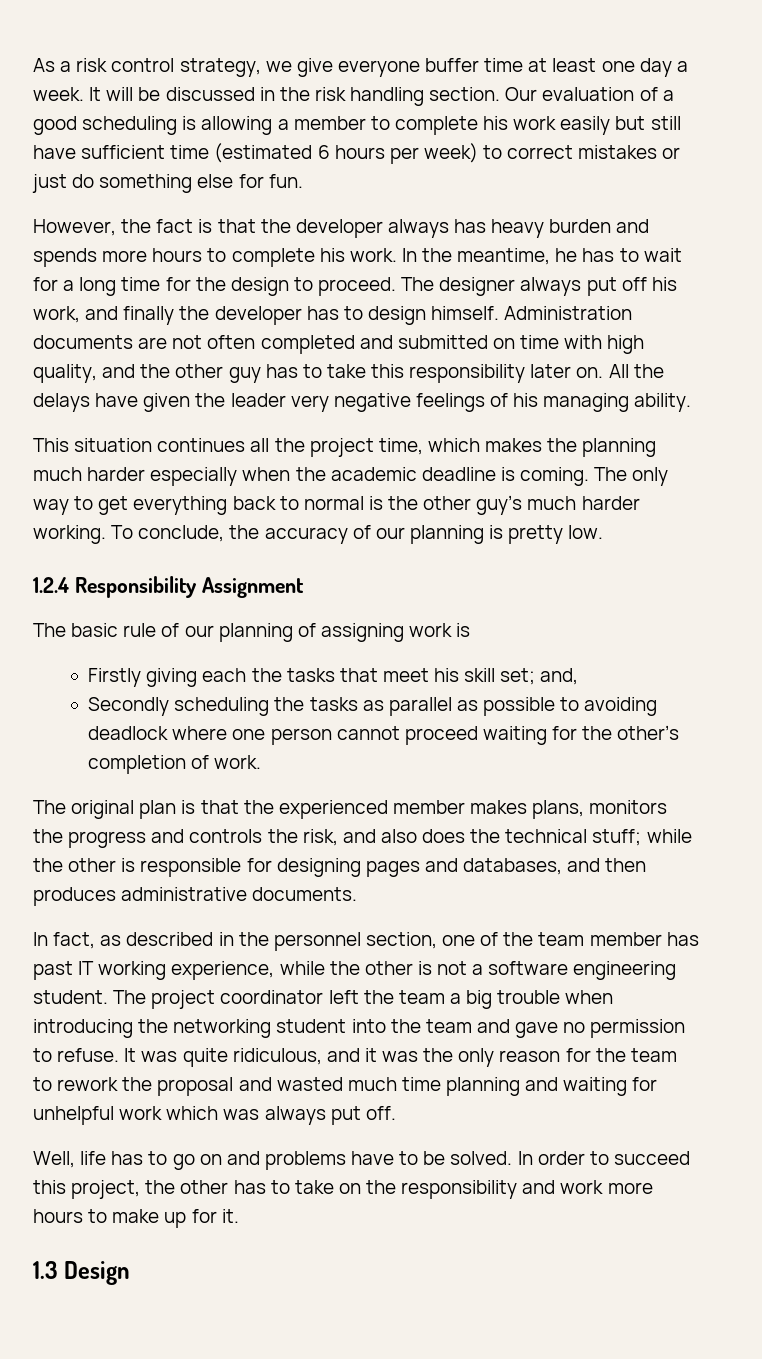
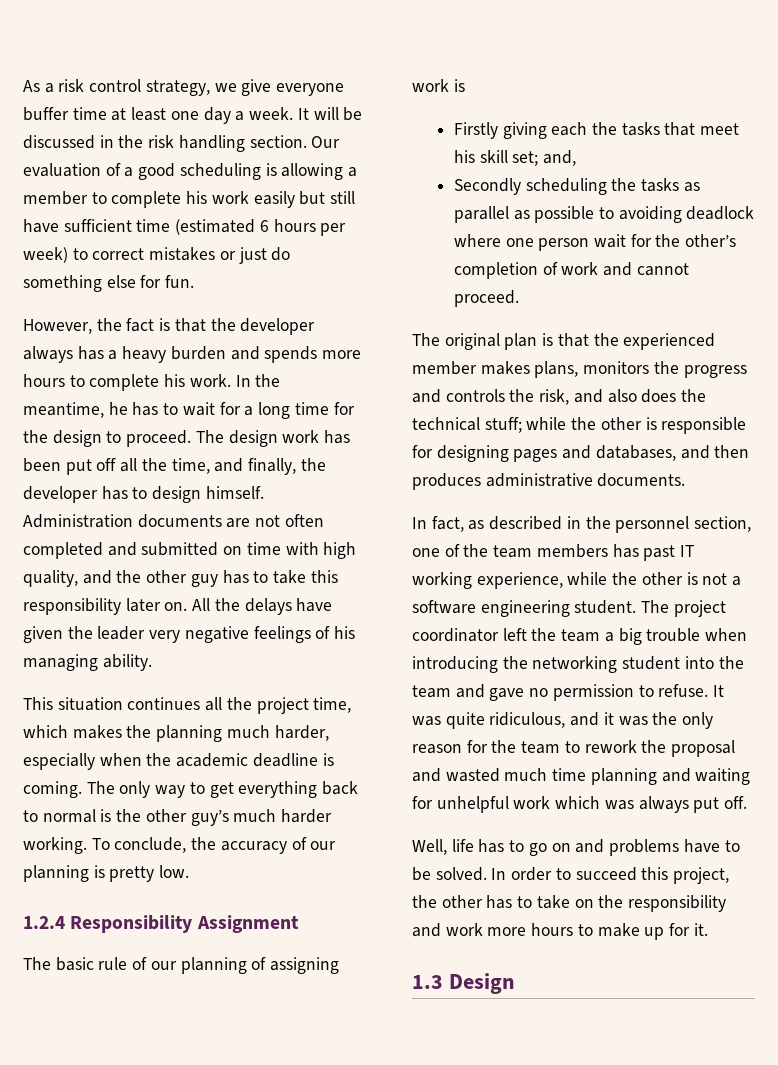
- However, the fact is that the developer always has heavy burden and spends more hours to complete his work.
+ However, the fact is that the developer always has a heavy burden and spends more hours to complete his work.
- The designer always put off his work, and finally the developer has to design himself.
+ The design work has been put off all the time, and finally, the developer has to design himself.
- This situation continues all the project time, which makes the planning much harder especially when the academic deadline is coming.
+ This situation continues all the project time, which makes the planning much harder, especially when the academic deadline is coming.
- Secondly scheduling the tasks as parallel as possible to avoiding deadlock where one person cannot proceed waiting for the other’s completion of work.
+ Secondly scheduling the tasks as parallel as possible to avoiding deadlock where one person wait for the other’s completion of work and cannot proceed.
- In fact, as described in the personnel section, one of the team member has past IT working experience, while the other is not a software engineering student.
+ In fact, as described in the personnel section, one of the team members has past IT working experience, while the other is not a software engineering student.

